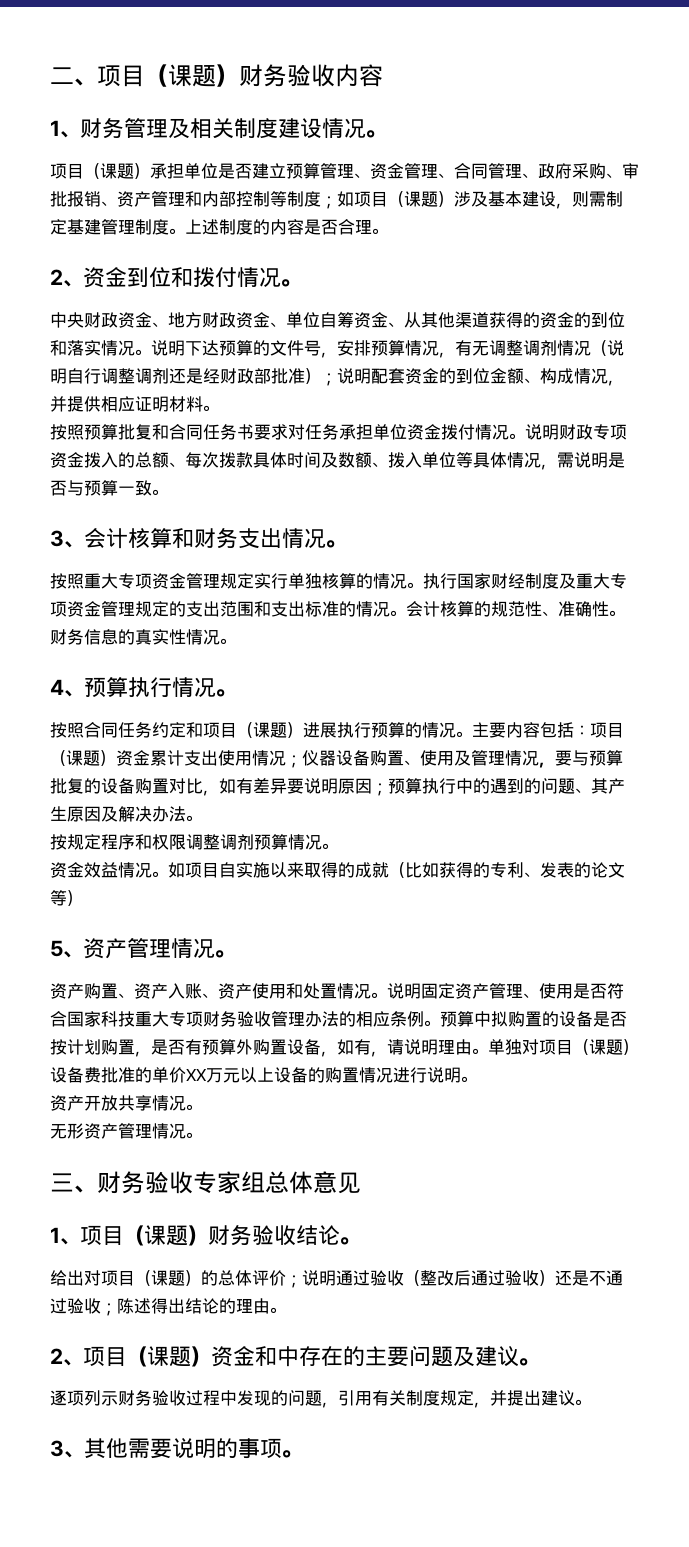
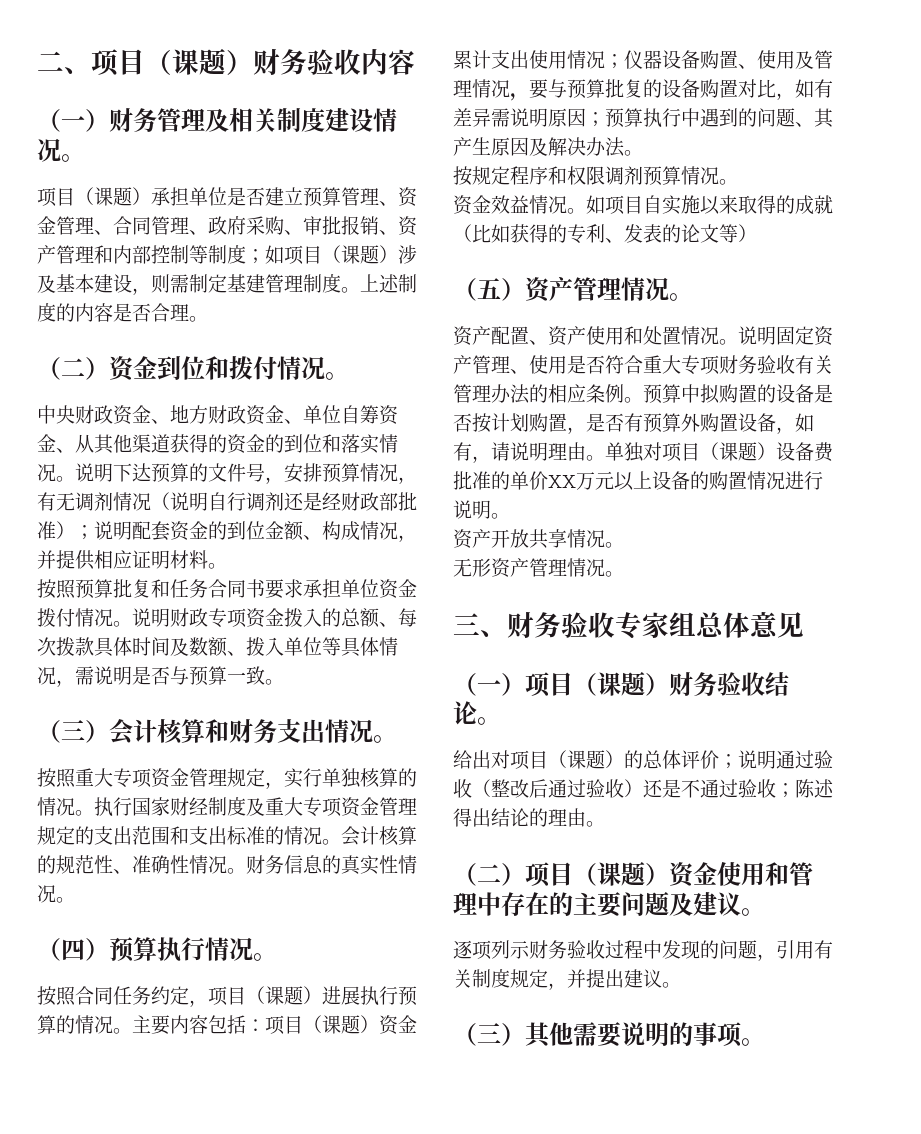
- 1、财务管理及相关制度建设情况。
+ （一）财务管理及相关制度建设情况。
- 2、资金到位和拨付情况。
+ （二）资金到位和拨付情况。
- 说明下达预算的文件号，安排预算情况，有无调整调剂情况（说明自行调整调剂还是经财政部批准）；说明配套资金的到位金额、构成情况，并提供相应证明材料。
+ 说明下达预算的文件号，安排预算情况，有无调剂情况（说明自行调剂还是经财政部批准）；说明配套资金的到位金额、构成情况，并提供相应证明材料。
- 按照预算批复和合同任务书要求对任务承担单位资金拨付情况。
+ 按照预算批复和任务合同书要求承担单位资金拨付情况。
- 3、会计核算和财务支出情况。
+ （三）会计核算和财务支出情况。
- 按照重大专项资金管理规定实行单独核算的情况。
+ 按照重大专项资金管理规定，实行单独核算的情况。
- 会计核算的规范性、准确性。
+ 会计核算的规范性、准确性情况。
- 4、预算执行情况。
+ （四）预算执行情况。
- 按照合同任务约定和项目（课题）进展执行预算的情况。
+ 按照合同任务约定，项目（课题）进展执行预算的情况。
- 主要内容包括：项目（课题）资金累计支出使用情况；仪器设备购置、使用及管理情况，要与预算批复的设备购置对比，如有差异要说明原因；预算执行中的遇到的问题、其产生原因及解决办法。
+ 主要内容包括：项目（课题）资金累计支出使用情况；仪器设备购置、使用及管理情况，要与预算批复的设备购置对比，如有差异需说明原因；预算执行中遇到的问题、其产生原因及解决办法。
- 按规定程序和权限调整调剂预算情况。
+ 按规定程序和权限调剂预算情况。
- 5、资产管理情况。
+ （五）资产管理情况。
- 资产购置、资产入账、资产使用和处置情况。
+ 资产配置、资产使用和处置情况。
- 说明固定资产管理、使用是否符合国家科技重大专项财务验收管理办法的相应条例。
+ 说明固定资产管理、使用是否符合重大专项财务验收有关管理办法的相应条例。
- 1、项目（课题）财务验收结论。
+ （一）项目（课题）财务验收结论。
- 2、项目（课题）资金和中存在的主要问题及建议。
+ （二）项目（课题）资金使用和管理中存在的主要问题及建议。
- 3、其他需要说明的事项。
+ （三）其他需要说明的事项。

